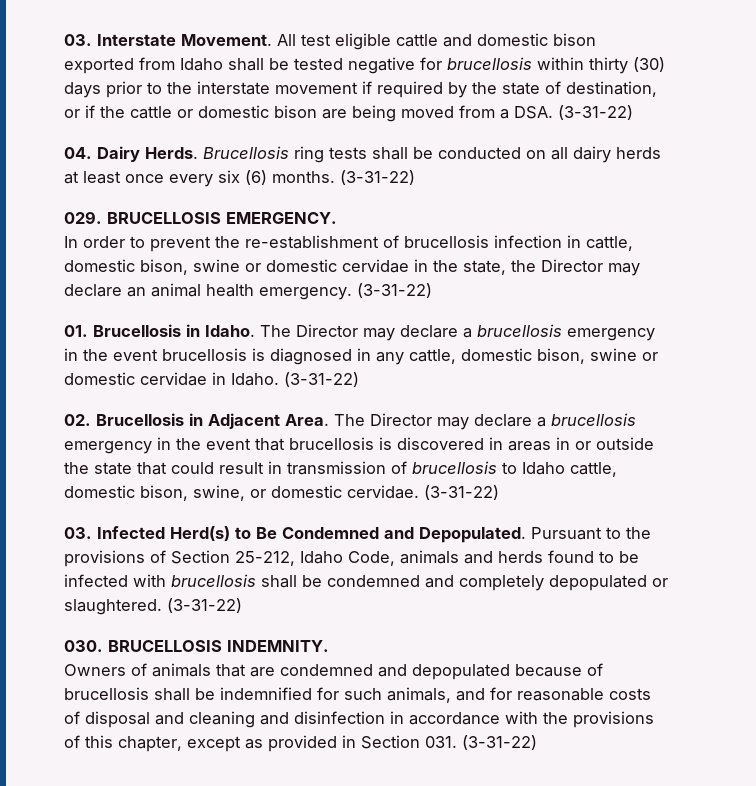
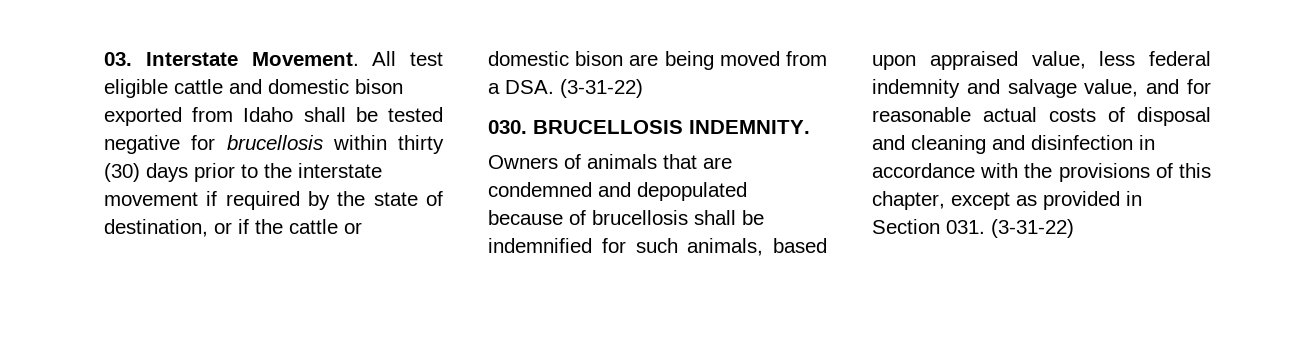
- 04. Dairy Herds. Brucellosis ring tests shall be conducted on all dairy herds at least once every six (6) months. (3-31-22)
- 029. BRUCELLOSIS EMERGENCY.
- In order to prevent the re-establishment of brucellosis infection in cattle, domestic bison, swine or domestic cervidae in the state, the Director may declare an animal health emergency. (3-31-22)
- 01. Brucellosis in Idaho. The Director may declare a brucellosis emergency in the event brucellosis is diagnosed in any cattle, domestic bison, swine or domestic cervidae in Idaho. (3-31-22)
- 02. Brucellosis in Adjacent Area. The Director may declare a brucellosis emergency in the event that brucellosis is discovered in areas in or outside the state that could result in transmission of brucellosis to Idaho cattle, domestic bison, swine, or domestic cervidae. (3-31-22)
- 03. Infected Herd(s) to Be Condemned and Depopulated. Pursuant to the provisions of Section 25-212, Idaho Code, animals and herds found to be infected with brucellosis shall be condemned and completely depopulated or slaughtered. (3-31-22)
- Owners of animals that are condemned and depopulated because of brucellosis shall be indemnified for such animals, and for reasonable costs of disposal and cleaning and disinfection in accordance with the provisions of this chapter, except as provided in Section 031. (3-31-22)
+ Owners of animals that are condemned and depopulated because of brucellosis shall be indemnified for such animals, based upon appraised value, less federal indemnity and salvage value, and for reasonable actual costs of disposal and cleaning and disinfection in accordance with the provisions of this chapter, except as provided in Section 031. (3-31-22)

